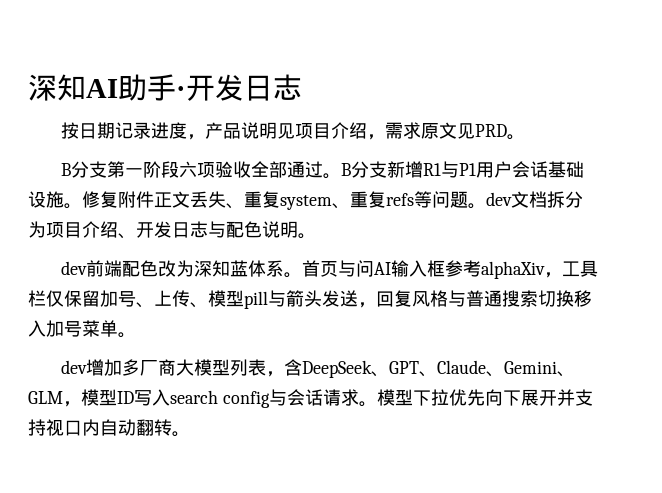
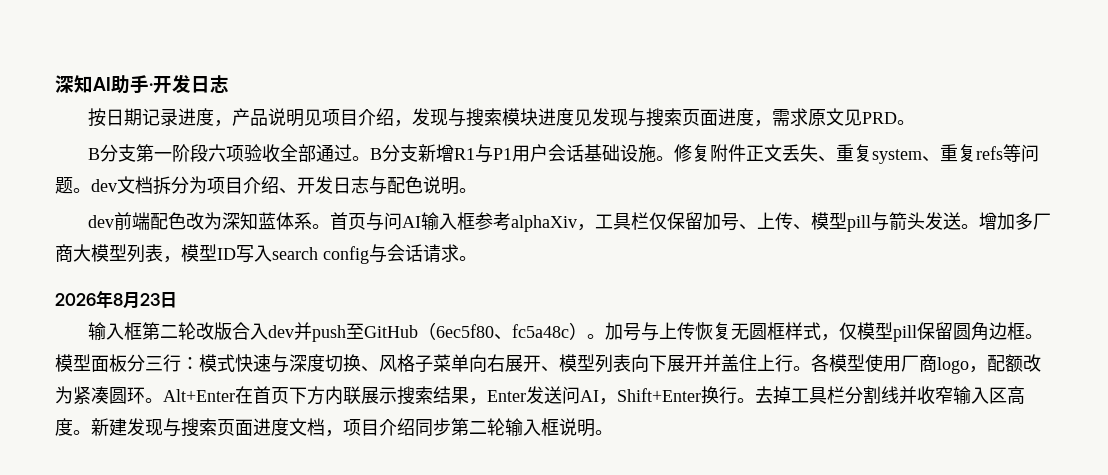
- 按日期记录进度，产品说明见项目介绍，需求原文见PRD。
+ 按日期记录进度，产品说明见项目介绍，发现与搜索模块进度见发现与搜索页面进度，需求原文见PRD。
- 首页与问AI输入框参考alphaXiv，工具栏仅保留加号、上传、模型pill与箭头发送，回复风格与普通搜索切换移入加号菜单。
- dev增加多厂商大模型列表，含DeepSeek、GPT、Claude、Gemini、GLM，模型ID写入search config与会话请求。模型下拉优先向下展开并支持视口内自动翻转。
+ 首页与问AI输入框参考alphaXiv，工具栏仅保留加号、上传、模型pill与箭头发送。增加多厂商大模型列表，模型ID写入search config与会话请求。
+ 2026年8月23日
+ 输入框第二轮改版合入dev并push至GitHub（6ec5f80、fc5a48c）。加号与上传恢复无圆框样式，仅模型pill保留圆角边框。模型面板分三行：模式快速与深度切换、风格子菜单向右展开、模型列表向下展开并盖住上行。各模型使用厂商logo，配额改为紧凑圆环。Alt+Enter在首页下方内联展示搜索结果，Enter发送问AI，Shift+Enter换行。去掉工具栏分割线并收窄输入区高度。新建发现与搜索页面进度文档，项目介绍同步第二轮输入框说明。

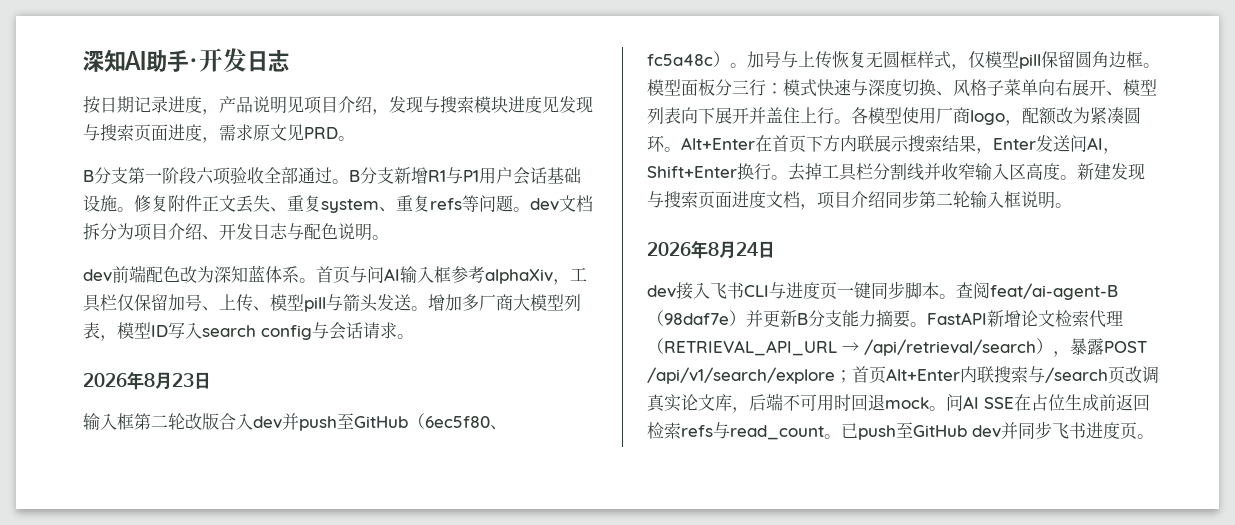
+ 2026年8月24日
+ dev接入飞书CLI与进度页一键同步脚本。查阅feat/ai-agent-B（98daf7e）并更新B分支能力摘要。FastAPI新增论文检索代理（RETRIEVAL_API_URL → /api/retrieval/search），暴露POST /api/v1/search/explore；首页Alt+Enter内联搜索与/search页改调真实论文库，后端不可用时回退mock。问AI SSE在占位生成前返回检索refs与read_count。已push至GitHub dev并同步飞书进度页。

